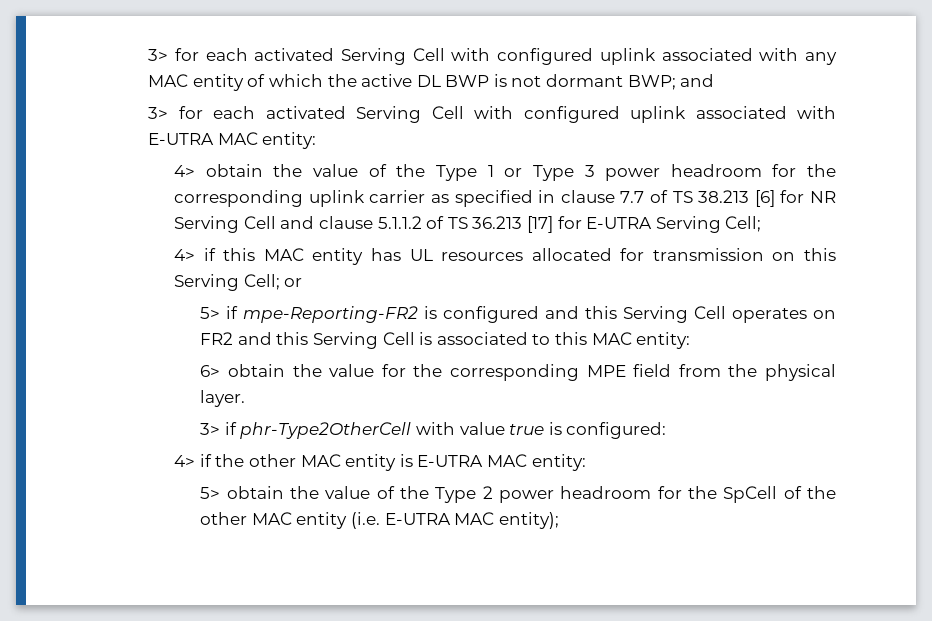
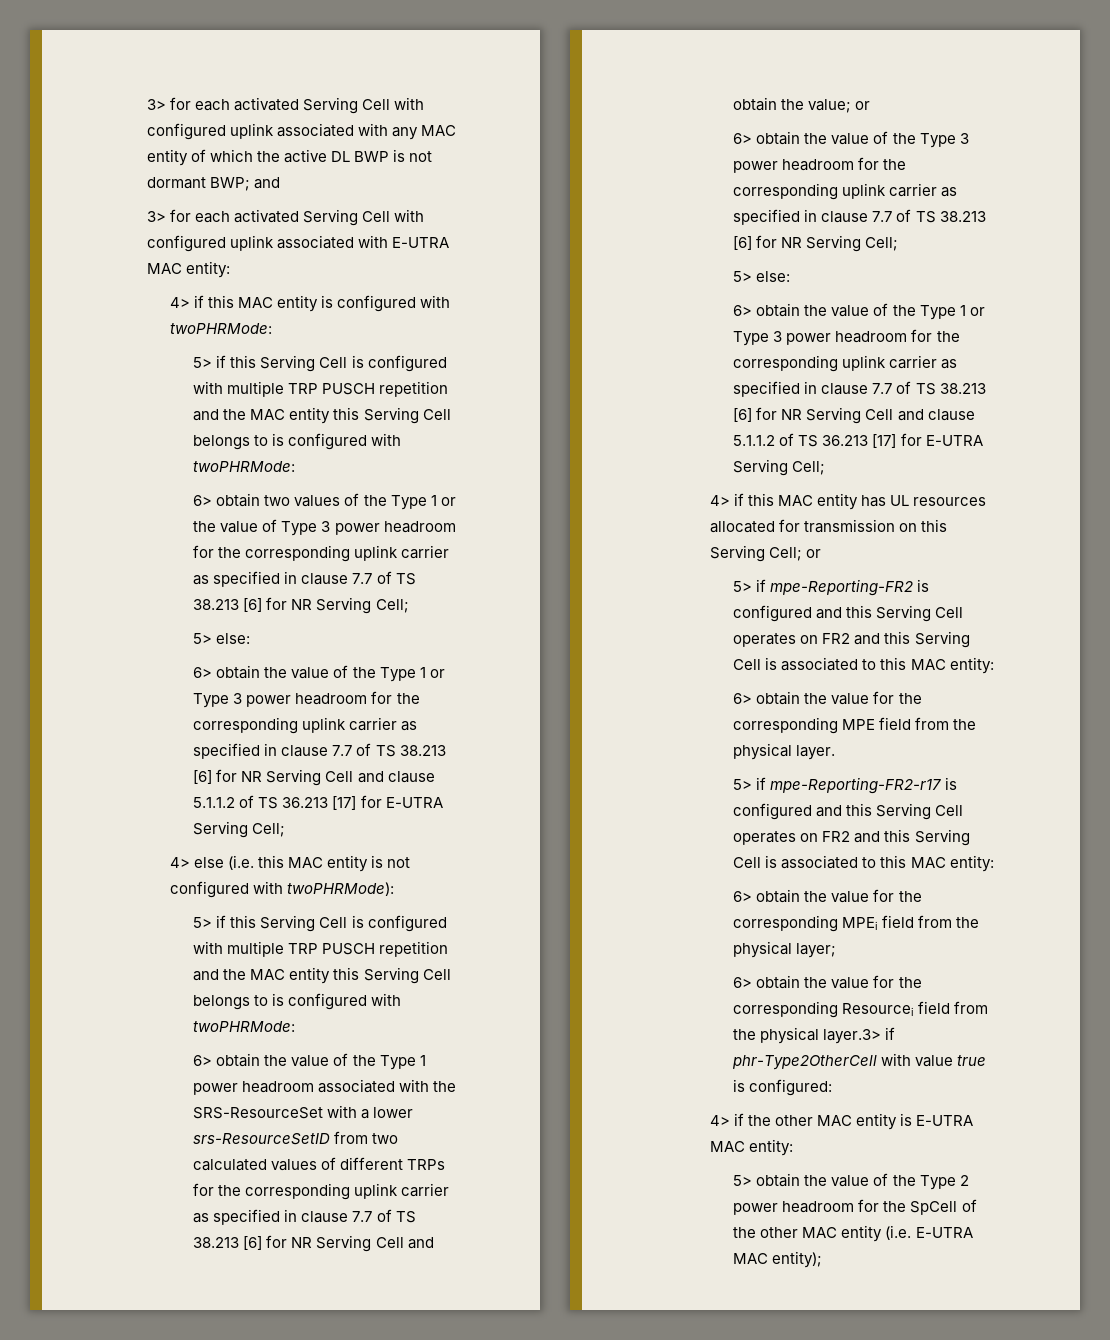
- 4> obtain the value of the Type 1 or Type 3 power headroom for the corresponding uplink carrier as specified in clause 7.7 of TS 38.213 [6] for NR Serving Cell and clause 5.1.1.2 of TS 36.213 [17] for E-UTRA Serving Cell;
+ 4> if this MAC entity is configured with twoPHRMode:
+ 5> if this Serving Cell is configured with multiple TRP PUSCH repetition and the MAC entity this Serving Cell belongs to is configured with twoPHRMode:
+ 6> obtain two values of the Type 1 or the value of Type 3 power headroom for the corresponding uplink carrier as specified in clause 7.7 of TS 38.213 [6] for NR Serving Cell;
+ 5> else:
+ 6> obtain the value of the Type 1 or Type 3 power headroom for the corresponding uplink carrier as specified in clause 7.7 of TS 38.213 [6] for NR Serving Cell and clause 5.1.1.2 of TS 36.213 [17] for E-UTRA Serving Cell;
+ 4> else (i.e. this MAC entity is not configured with twoPHRMode):
+ 5> if this Serving Cell is configured with multiple TRP PUSCH repetition and the MAC entity this Serving Cell belongs to is configured with twoPHRMode:
+ 6> obtain the value of the Type 1 power headroom associated with the SRS-ResourceSet with a lower srs-ResourceSetID from two calculated values of different TRPs for the corresponding uplink carrier as specified in clause 7.7 of TS 38.213 [6] for NR Serving Cell and obtain the value; or
+ 6> obtain the value of the Type 3 power headroom for the corresponding uplink carrier as specified in clause 7.7 of TS 38.213 [6] for NR Serving Cell;
+ 5> else:
+ 6> obtain the value of the Type 1 or Type 3 power headroom for the corresponding uplink carrier as specified in clause 7.7 of TS 38.213 [6] for NR Serving Cell and clause 5.1.1.2 of TS 36.213 [17] for E-UTRA Serving Cell;
- 3> if phr-Type2OtherCell with value true is configured:
+ 5> if mpe-Reporting-FR2-r17 is configured and this Serving Cell operates on FR2 and this Serving Cell is associated to this MAC entity:
+ 6> obtain the value for the corresponding MPEi field from the physical layer;
+ 6> obtain the value for the corresponding Resourcei field from the physical layer.3> if phr-Type2OtherCell with value true is configured:

